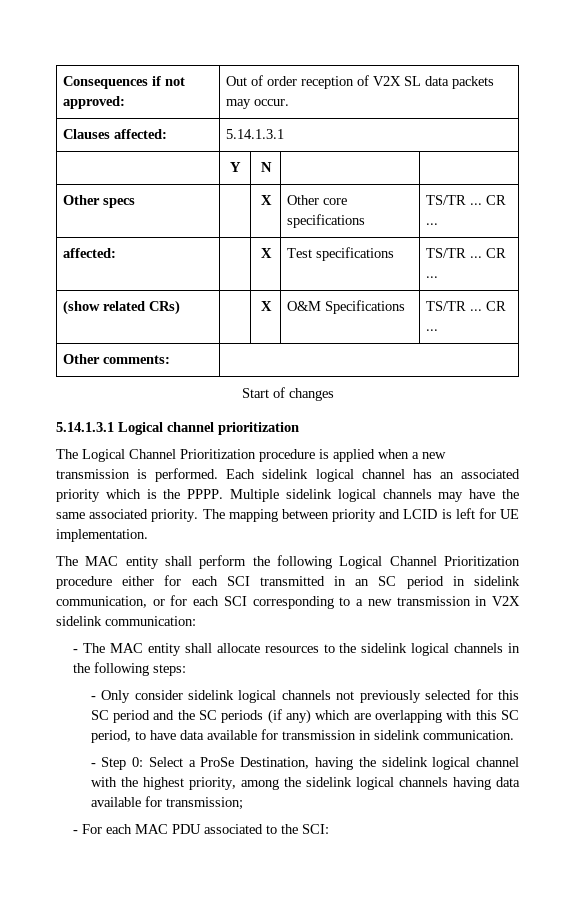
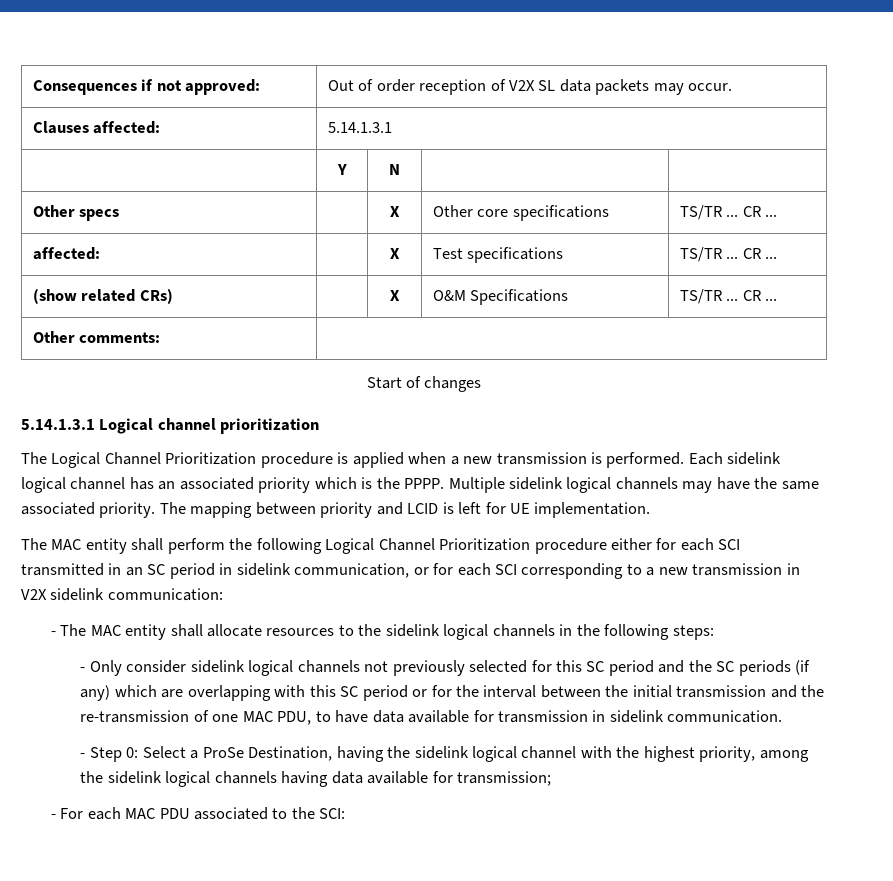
- - Only consider sidelink logical channels not previously selected for this SC period and the SC periods (if any) which are overlapping with this SC period, to have data available for transmission in sidelink communication.
+ - Only consider sidelink logical channels not previously selected for this SC period and the SC periods (if any) which are overlapping with this SC period or for the interval between the initial transmission and the re-transmission of one MAC PDU, to have data available for transmission in sidelink communication.

